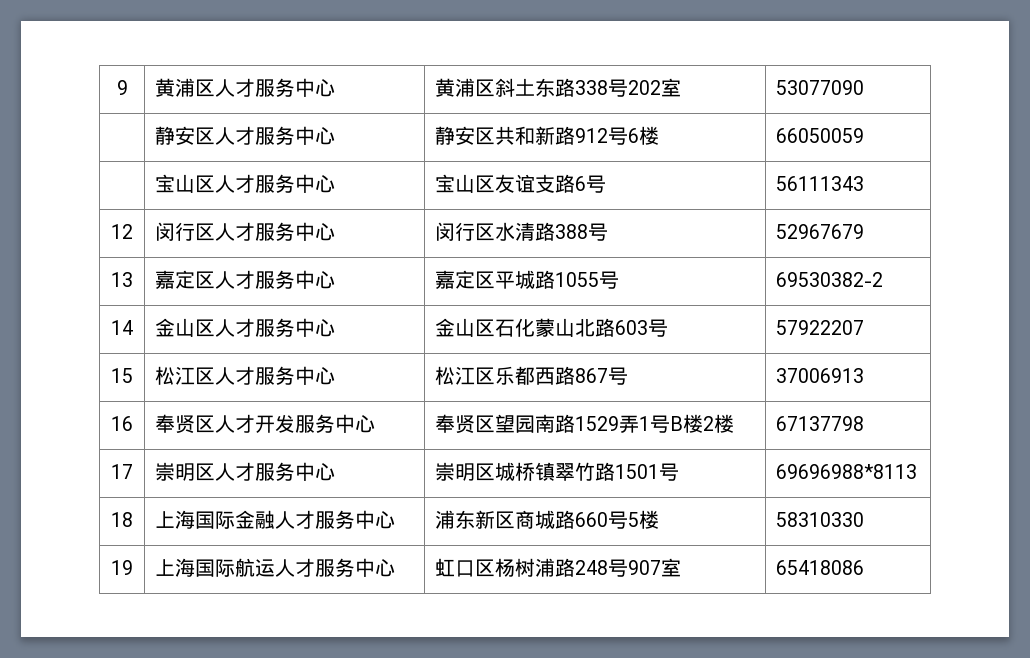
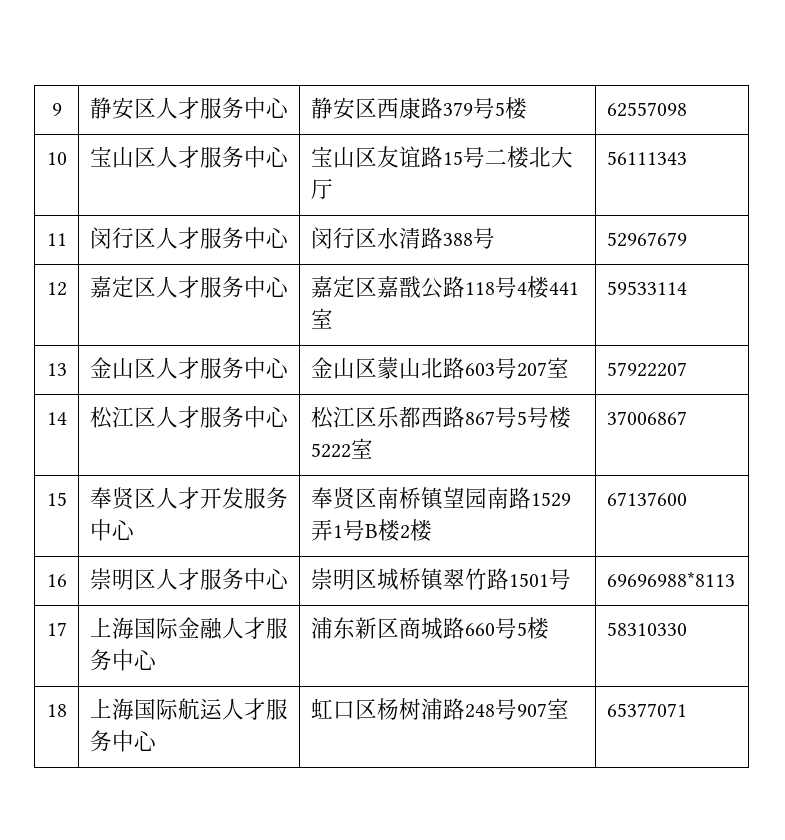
- 9 | 黄浦区人才服务中心 | 黄浦区斜土东路338号202室 | 53077090
- | 静安区人才服务中心 | 静安区共和新路912号6楼 | 66050059
- | 宝山区人才服务中心 | 宝山区友谊支路6号 | 56111343
+ 9 | 静安区人才服务中心 | 静安区西康路379号5楼 | 62557098
+ 10 | 宝山区人才服务中心 | 宝山区友谊路15号二楼北大厅 | 56111343
- 12 | 闵行区人才服务中心 | 闵行区水清路388号 | 52967679
+ 11 | 闵行区人才服务中心 | 闵行区水清路388号 | 52967679
- 13 | 嘉定区人才服务中心 | 嘉定区平城路1055号 | 69530382-2
- 14 | 金山区人才服务中心 | 金山区石化蒙山北路603号 | 57922207
+ 12 | 嘉定区人才服务中心 | 嘉定区嘉戬公路118号4楼441室 | 59533114
+ 13 | 金山区人才服务中心 | 金山区蒙山北路603号207室 | 57922207
- 15 | 松江区人才服务中心 | 松江区乐都西路867号 | 37006913
- 16 | 奉贤区人才开发服务中心 | 奉贤区望园南路1529弄1号B楼2楼 | 67137798
- 17 | 崇明区人才服务中心 | 崇明区城桥镇翠竹路1501号 | 69696988*8113
+ 14 | 松江区人才服务中心 | 松江区乐都西路867号5号楼5222室 | 37006867
+ 15 | 奉贤区人才开发服务中心 | 奉贤区南桥镇望园南路1529弄1号B楼2楼 | 67137600
+ 16 | 崇明区人才服务中心 | 崇明区城桥镇翠竹路1501号 | 69696988*8113
- 18 | 上海国际金融人才服务中心 | 浦东新区商城路660号5楼 | 58310330
+ 17 | 上海国际金融人才服务中心 | 浦东新区商城路660号5楼 | 58310330
- 19 | 上海国际航运人才服务中心 | 虹口区杨树浦路248号907室 | 65418086
+ 18 | 上海国际航运人才服务中心 | 虹口区杨树浦路248号907室 | 65377071

